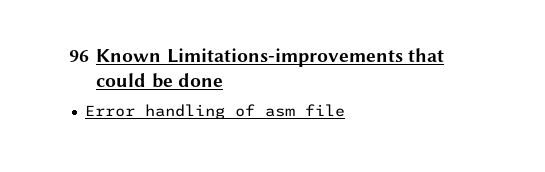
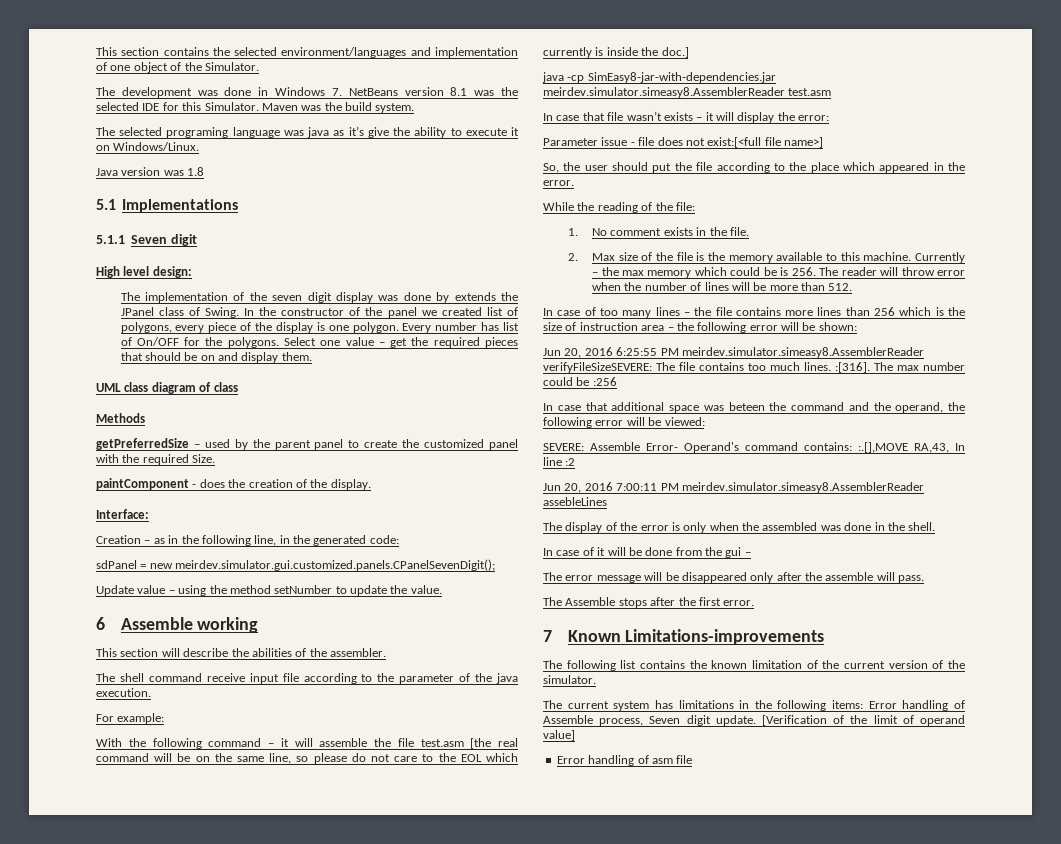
- 96 Known Limitations-improvements that could be done
+ This section contains the selected environment/languages and implementation of one object of the Simulator.
+ The development was done in Windows 7. NetBeans version 8.1 was the selected IDE for this Simulator. Maven was the build system.
+ The selected programing language was java as it’s give the ability to execute it on Windows/Linux.
+ Java version was 1.8
+ 5.1 Implementations
+ 5.1.1 Seven digit
+ High level design:
+ The implementation of the seven digit display was done by extends the JPanel class of Swing. In the constructor of the panel we created list of polygons, every piece of the display is one polygon. Every number has list of On/OFF for the polygons. Select one value – get the required pieces that should be on and display them.
+ UML class diagram of class
+ Methods
+ getPreferredSize – used by the parent panel to create the customized panel with the required Size.
+ paintComponent - does the creation of the display.
+ Interface:
+ Creation – as in the following line, in the generated code:
+ sdPanel = new meirdev.simulator.gui.customized.panels.CPanelSevenDigit();
+ Update value – using the method setNumber to update the value.
+ 6 Assemble working
+ This section will describe the abilities of the assembler.
+ The shell command receive input file according to the parameter of the java execution.
+ For example:
+ With the following command – it will assemble the file test.asm [the real command will be on the same line, so please do not care to the EOL which currently is inside the doc.]
+ java -cp SimEasy8-jar-with-dependencies.jar meirdev.simulator.simeasy8.AssemblerReader test.asm
+ In case that file wasn’t exists – it will display the error:
+ Parameter issue - file does not exist:[<full file name>]
+ So, the user should put the file according to the place which appeared in the error.
+ While the reading of the file:
+ 1. No comment exists in the file.
+ 2. Max size of the file is the memory available to this machine. Currently – the max memory which could be is 256. The reader will throw error when the number of lines will be more than 512.
+ In case of too many lines – the file contains more lines than 256 which is the size of instruction area – the following error will be shown:
+ Jun 20, 2016 6:25:55 PM meirdev.simulator.simeasy8.AssemblerReader verifyFileSizeSEVERE: The file contains too much lines. :[316]. The max number could be :256
+ In case that additional space was beteen the command and the operand, the following error will be viewed:
+ SEVERE: Assemble Error- Operand's command contains: :.[],MOVE RA,43, In line :2
+ Jun 20, 2016 7:00:11 PM meirdev.simulator.simeasy8.AssemblerReader assebleLines
+ The display of the error is only when the assembled was done in the shell.
+ In case of it will be done from the gui –
+ The error message will be disappeared only after the assemble will pass.
+ The Assemble stops after the first error.
+ 7 Known Limitations-improvements
+ The following list contains the known limitation of the current version of the simulator.
+ The current system has limitations in the following items: Error handling of Assemble process, Seven digit update. [Verification of the limit of operand value]

